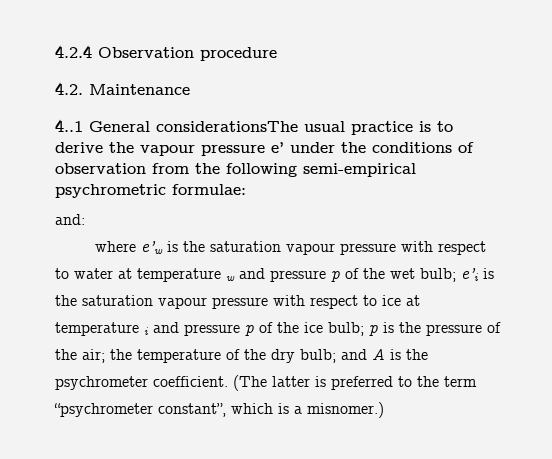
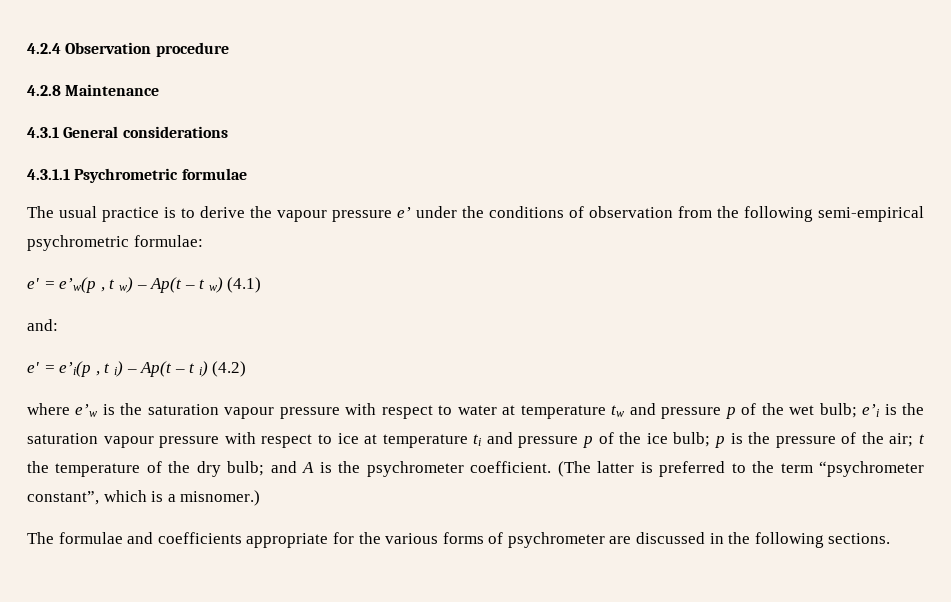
- 4.2. Maintenance
+ 4.2.8 Maintenance
- 4..1 General considerationsThe usual practice is to derive the vapour pressure e’ under the conditions of observation from the following semi-empirical psychrometric formulae:
+ 4.3.1 General considerations
+ 4.3.1.1 Psychrometric formulae
+ The usual practice is to derive the vapour pressure e’ under the conditions of observation from the following semi-empirical psychrometric formulae:
+ e' = e’w(p , t w) – Ap(t – t w) (4.1)
  and:
+ e' = e’i(p , t i) – Ap(t – t i) (4.2)
- where e’w is the saturation vapour pressure with respect to water at temperature w and pressure p of the wet bulb; e’i is the saturation vapour pressure with respect to ice at temperature i and pressure p of the ice bulb; p is the pressure of the air; the temperature of the dry bulb; and A is the psychrometer coefficient.
+ where e’w is the saturation vapour pressure with respect to water at temperature tw and pressure p of the wet bulb; e’i is the saturation vapour pressure with respect to ice at temperature ti and pressure p of the ice bulb; p is the pressure of the air; t the temperature of the dry bulb; and A is the psychrometer coefficient.
+ The formulae and coefficients appropriate for the various forms of psychrometer are discussed in the following sections.

